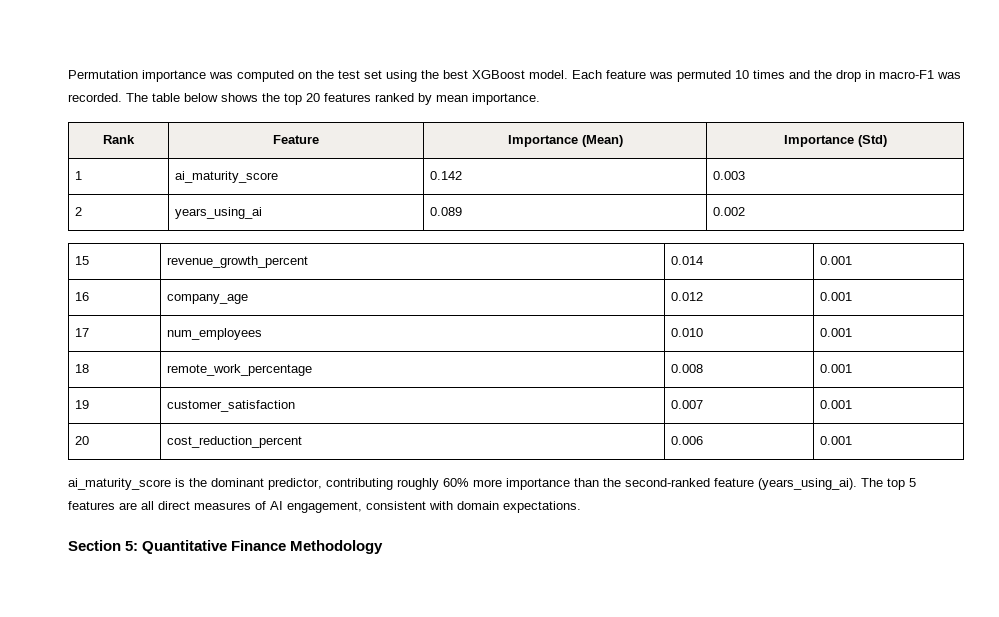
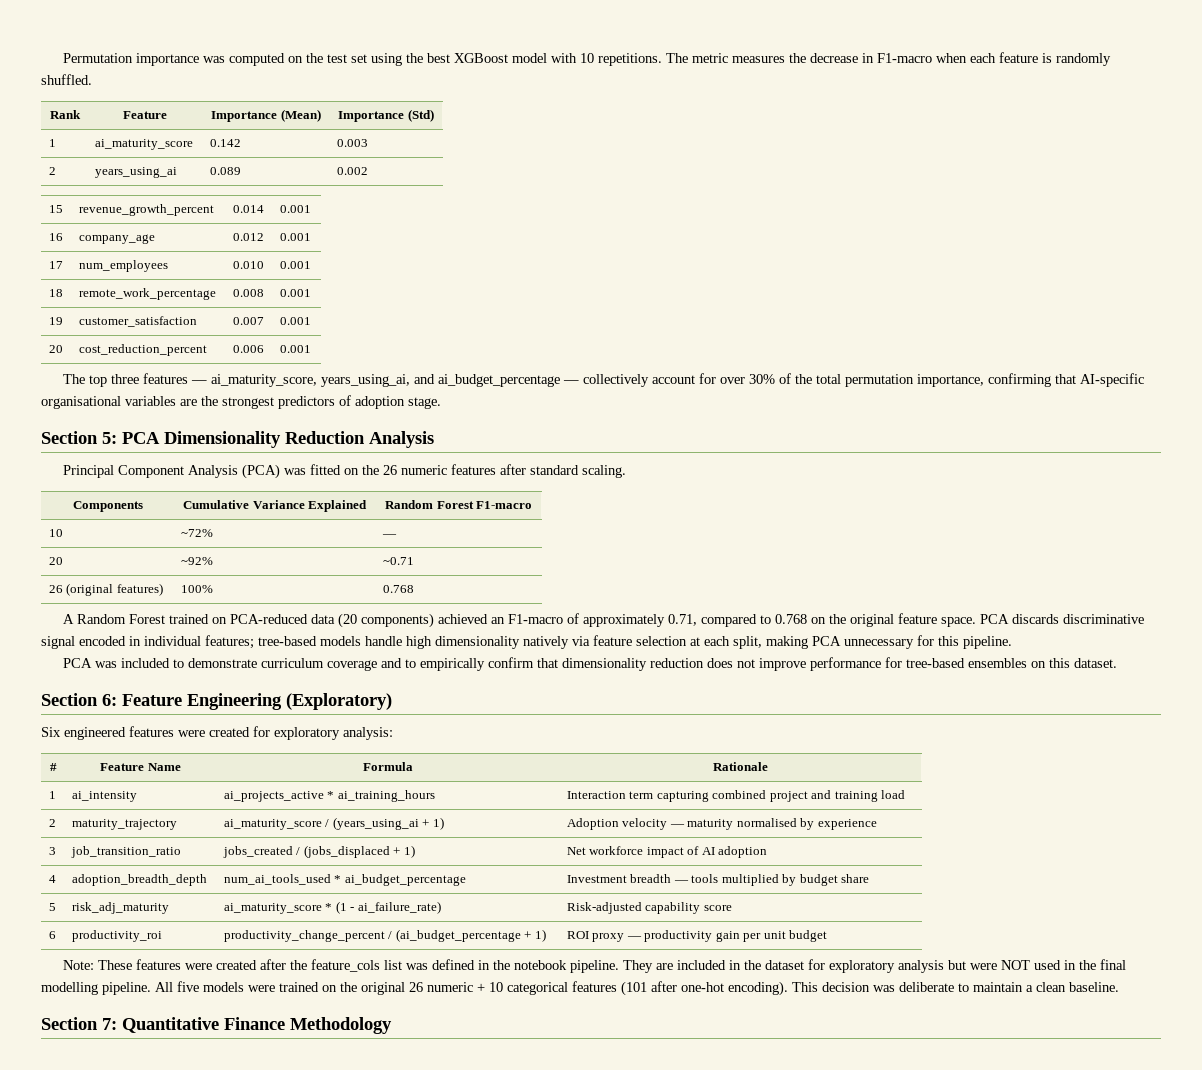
- Permutation importance was computed on the test set using the best XGBoost model. Each feature was permuted 10 times and the drop in macro-F1 was recorded. The table below shows the top 20 features ranked by mean importance.
+ Permutation importance was computed on the test set using the best XGBoost model with 10 repetitions. The metric measures the decrease in F1-macro when each feature is randomly shuffled.
- ai_maturity_score is the dominant predictor, contributing roughly 60% more importance than the second-ranked feature (years_using_ai). The top 5 features are all direct measures of AI engagement, consistent with domain expectations.
- Section 5: Quantitative Finance Methodology
+ The top three features — ai_maturity_score, years_using_ai, and ai_budget_percentage — collectively account for over 30% of the total permutation importance, confirming that AI-specific organisational variables are the strongest predictors of adoption stage.
+ Section 5: PCA Dimensionality Reduction Analysis
+ Principal Component Analysis (PCA) was fitted on the 26 numeric features after standard scaling.
+ Components | Cumulative Variance Explained | Random Forest F1-macro
+ 10 | ~72% | —
+ 20 | ~92% | ~0.71
+ 26 (original features) | 100% | 0.768
+ A Random Forest trained on PCA-reduced data (20 components) achieved an F1-macro of approximately 0.71, compared to 0.768 on the original feature space. PCA discards discriminative signal encoded in individual features; tree-based models handle high dimensionality natively via feature selection at each split, making PCA unnecessary for this pipeline.
+ PCA was included to demonstrate curriculum coverage and to empirically confirm that dimensionality reduction does not improve performance for tree-based ensembles on this dataset.
+ Section 6: Feature Engineering (Exploratory)
+ Six engineered features were created for exploratory analysis:
+ # | Feature Name | Formula | Rationale
+ 1 | ai_intensity | ai_projects_active * ai_training_hours | Interaction term capturing combined project and training load
+ 2 | maturity_trajectory | ai_maturity_score / (years_using_ai + 1) | Adoption velocity — maturity normalised by experience
+ 3 | job_transition_ratio | jobs_created / (jobs_displaced + 1) | Net workforce impact of AI adoption
+ 4 | adoption_breadth_depth | num_ai_tools_used * ai_budget_percentage | Investment breadth — tools multiplied by budget share
+ 5 | risk_adj_maturity | ai_maturity_score * (1 - ai_failure_rate) | Risk-adjusted capability score
+ 6 | productivity_roi | productivity_change_percent / (ai_budget_percentage + 1) | ROI proxy — productivity gain per unit budget
+ Note: These features were created after the feature_cols list was defined in the notebook pipeline. They are included in the dataset for exploratory analysis but were NOT used in the final modelling pipeline. All five models were trained on the original 26 numeric + 10 categorical features (101 after one-hot encoding). This decision was deliberate to maintain a clean baseline.
+ Section 7: Quantitative Finance Methodology

